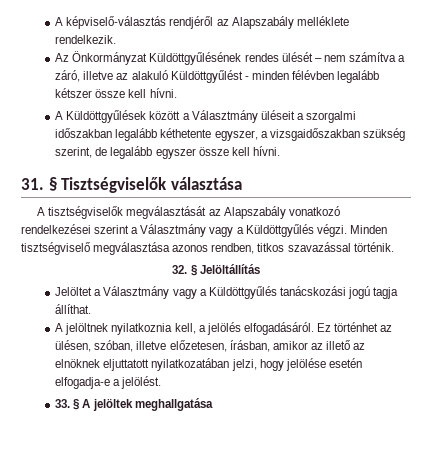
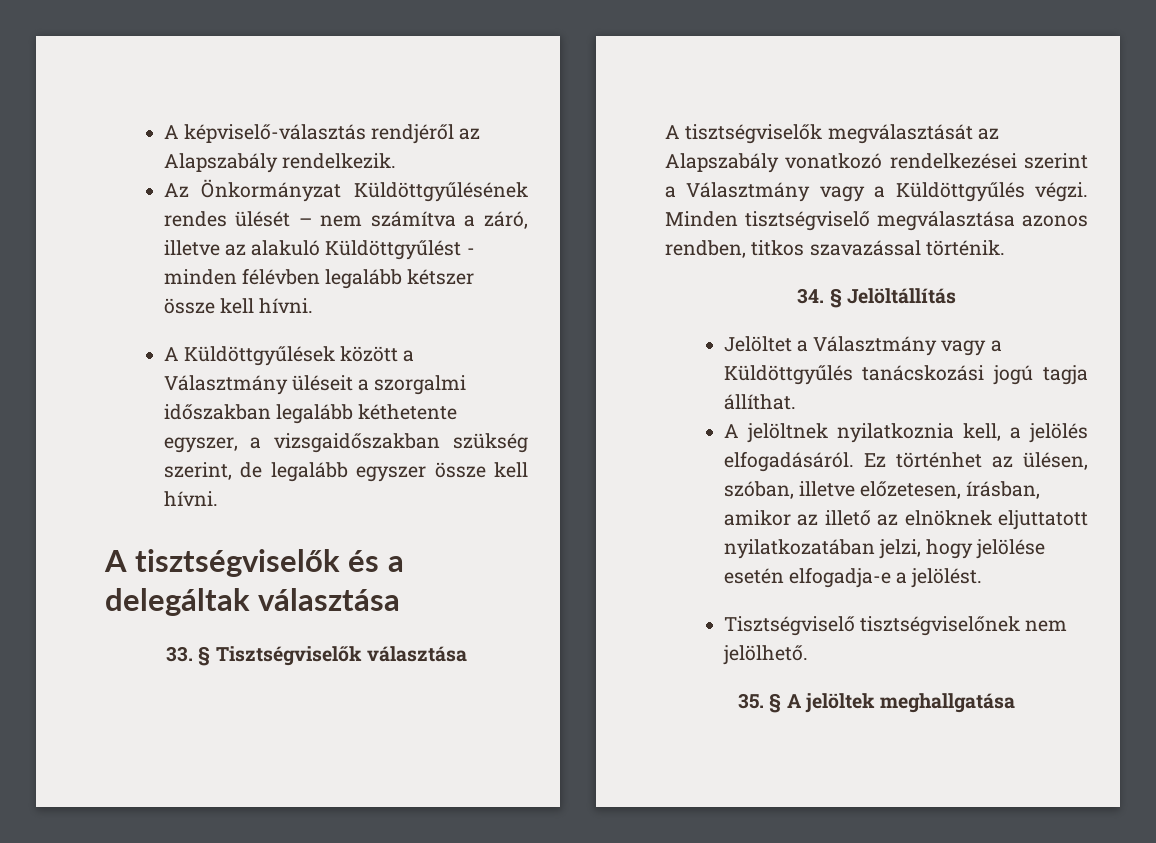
- A képviselő-választás rendjéről az Alapszabály melléklete rendelkezik.
+ A képviselő-választás rendjéről az Alapszabály rendelkezik.
- 31. § Tisztségviselők választása
+ A tisztségviselők és a delegáltak választása
+ 33. § Tisztségviselők választása
- 32. § Jelöltállítás
+ 34. § Jelöltállítás
- 33. § A jelöltek meghallgatása
+ Tisztségviselő tisztségviselőnek nem jelölhető.
+ 35. § A jelöltek meghallgatása

